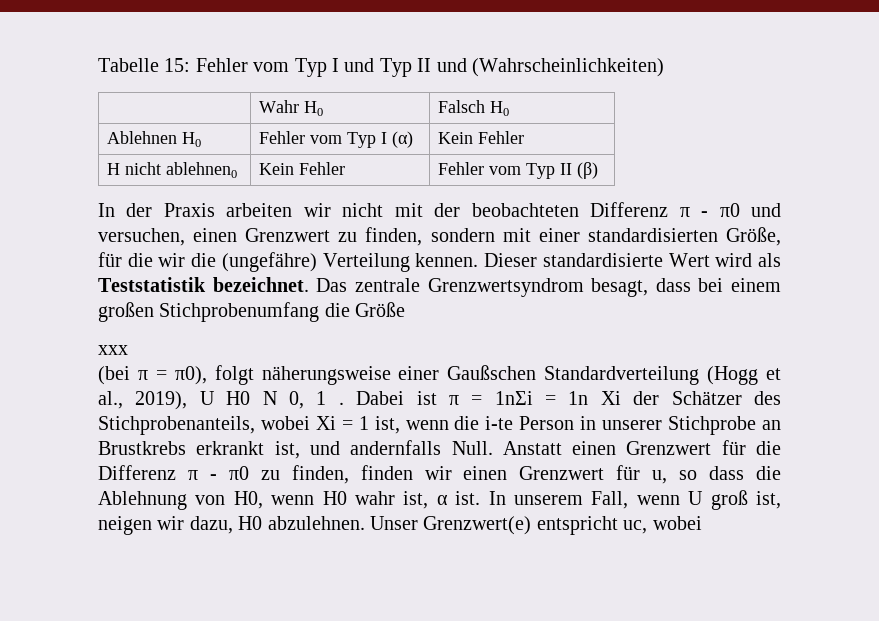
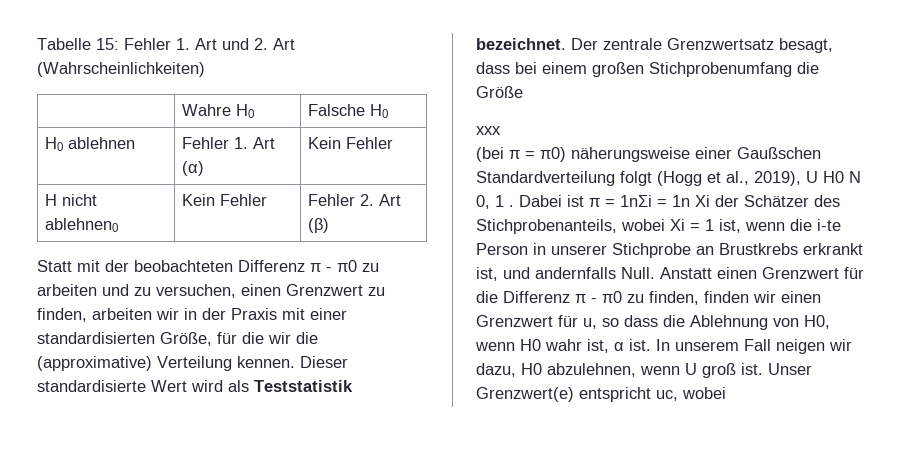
- Tabelle 15: Fehler vom Typ I und Typ II und (Wahrscheinlichkeiten)
+ Tabelle 15: Fehler 1. Art und 2. Art (Wahrscheinlichkeiten)
- | Wahr H0 | Falsch H0
+ | Wahre H0 | Falsche H0
- Ablehnen H0 | Fehler vom Typ I (α) | Kein Fehler
+ H0 ablehnen | Fehler 1. Art (α) | Kein Fehler
- H nicht ablehnen0 | Kein Fehler | Fehler vom Typ II (β)
- In der Praxis arbeiten wir nicht mit der beobachteten Differenz π - π0 und versuchen, einen Grenzwert zu finden, sondern mit einer standardisierten Größe, für die wir die (ungefähre) Verteilung kennen.
+ H nicht ablehnen0 | Kein Fehler | Fehler 2. Art (β)
+ Statt mit der beobachteten Differenz π - π0 zu arbeiten und zu versuchen, einen Grenzwert zu finden, arbeiten wir in der Praxis mit einer standardisierten Größe, für die wir die (approximative) Verteilung kennen.
- Das zentrale Grenzwertsyndrom besagt, dass bei einem großen Stichprobenumfang die Größe
+ Der zentrale Grenzwertsatz besagt, dass bei einem großen Stichprobenumfang die Größe
- (bei π = π0), folgt näherungsweise einer Gaußschen Standardverteilung (Hogg et al., 2019), U H0 N 0, 1 .
+ (bei π = π0) näherungsweise einer Gaußschen Standardverteilung folgt (Hogg et al., 2019), U H0 N 0, 1 .
- In unserem Fall, wenn U groß ist, neigen wir dazu, H0 abzulehnen.
+ In unserem Fall neigen wir dazu, H0 abzulehnen, wenn U groß ist.

